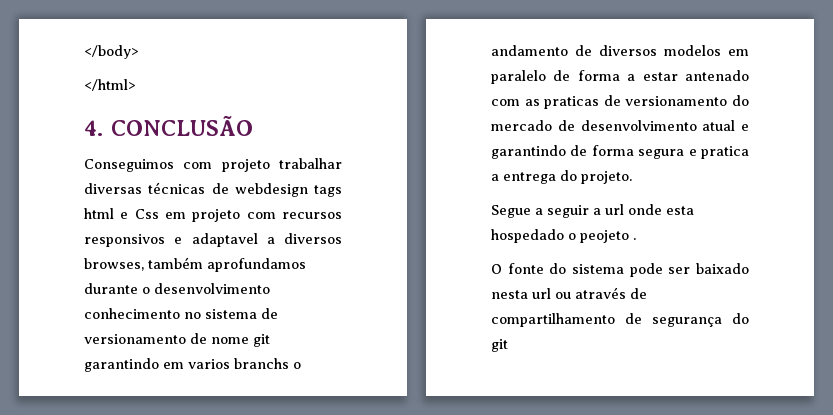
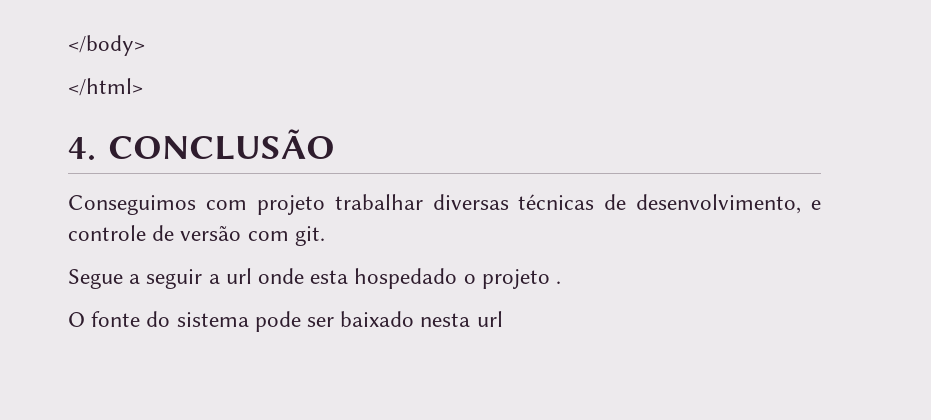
- Conseguimos com projeto trabalhar diversas técnicas de webdesign tags html e Css em projeto com recursos responsivos e adaptavel a diversos browses, também aprofundamos durante o desenvolvimento conhecimento no sistema de versionamento de nome git garantindo em varios branchs o andamento de diversos modelos em paralelo de forma a estar antenado com as praticas de versionamento do mercado de desenvolvimento atual e garantindo de forma segura e pratica a entrega do projeto.
+ Conseguimos com projeto trabalhar diversas técnicas de desenvolvimento, e controle de versão com git.
- Segue a seguir a url onde esta hospedado o peojeto .
+ Segue a seguir a url onde esta hospedado o projeto .
- O fonte do sistema pode ser baixado nesta url ou através de compartilhamento de segurança do git
+ O fonte do sistema pode ser baixado nesta url

